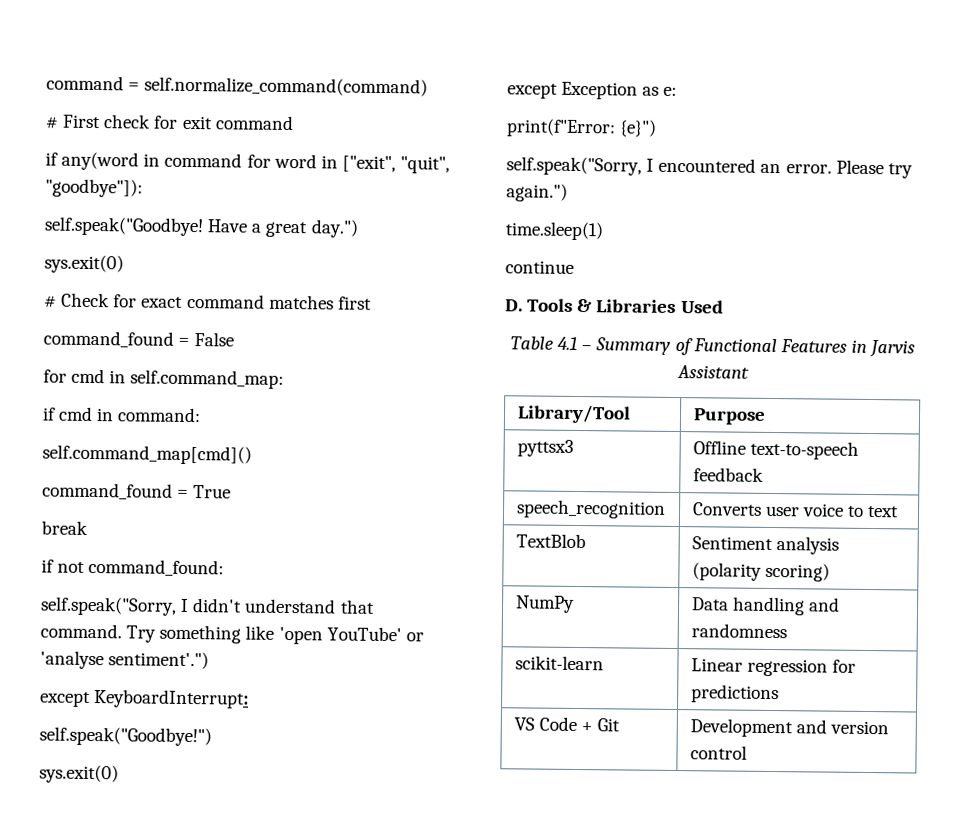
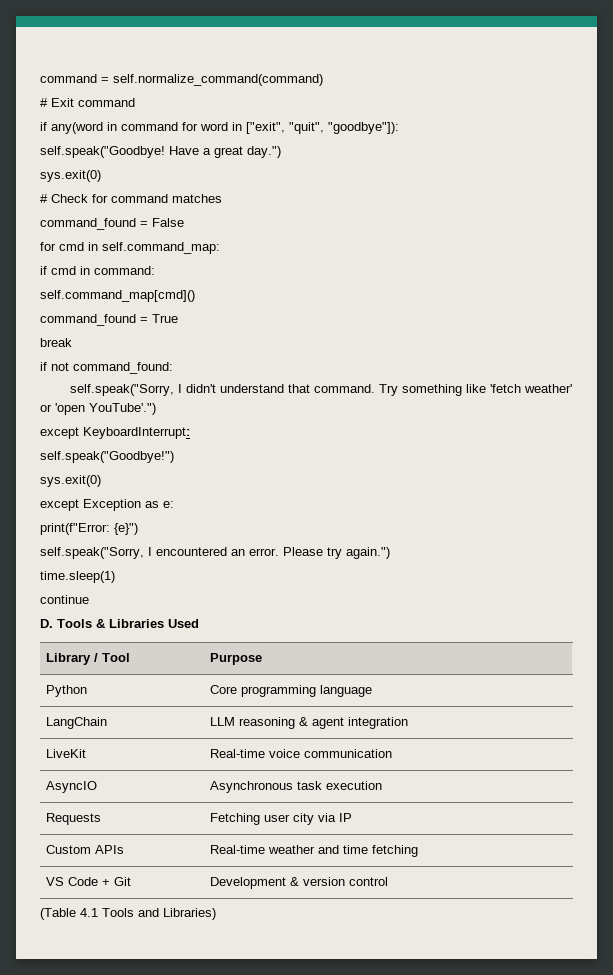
- # First check for exit command
+ # Exit command
- # Check for exact command matches first
+ # Check for command matches
- Try something like 'open YouTube' or 'analyse sentiment'.")
+ Try something like 'fetch weather' or 'open YouTube'.")
- Table 4.1 – Summary of Functional Features in Jarvis Assistant
- Library/Tool | Purpose
- pyttsx3 | Offline text-to-speech feedback
- speech_recognition | Converts user voice to text
- TextBlob | Sentiment analysis (polarity scoring)
- NumPy | Data handling and randomness
- scikit-learn | Linear regression for predictions
+ Library / Tool | Purpose
+ Python | Core programming language
+ LangChain | LLM reasoning & agent integration
+ LiveKit | Real-time voice communication
+ AsyncIO | Asynchronous task execution
+ Requests | Fetching user city via IP
+ Custom APIs | Real-time weather and time fetching
- VS Code + Git | Development and version control
+ VS Code + Git | Development & version control
+ (Table 4.1 Tools and Libraries)

